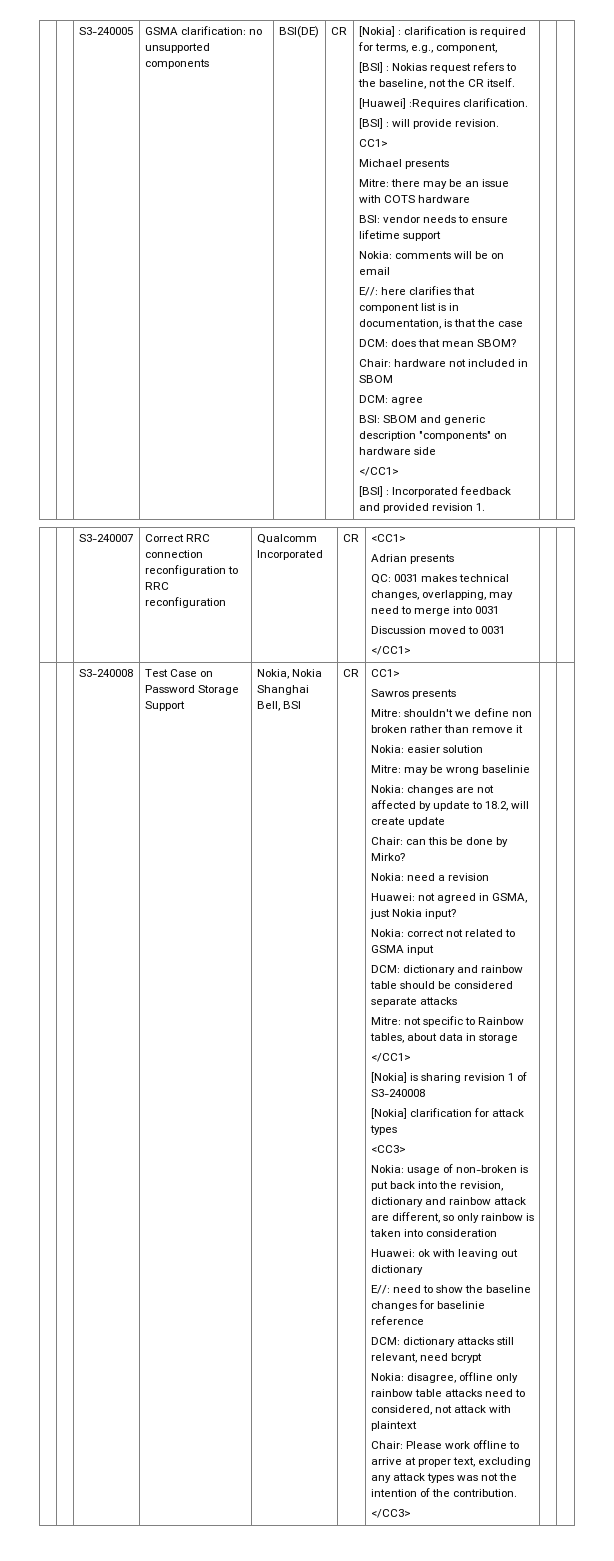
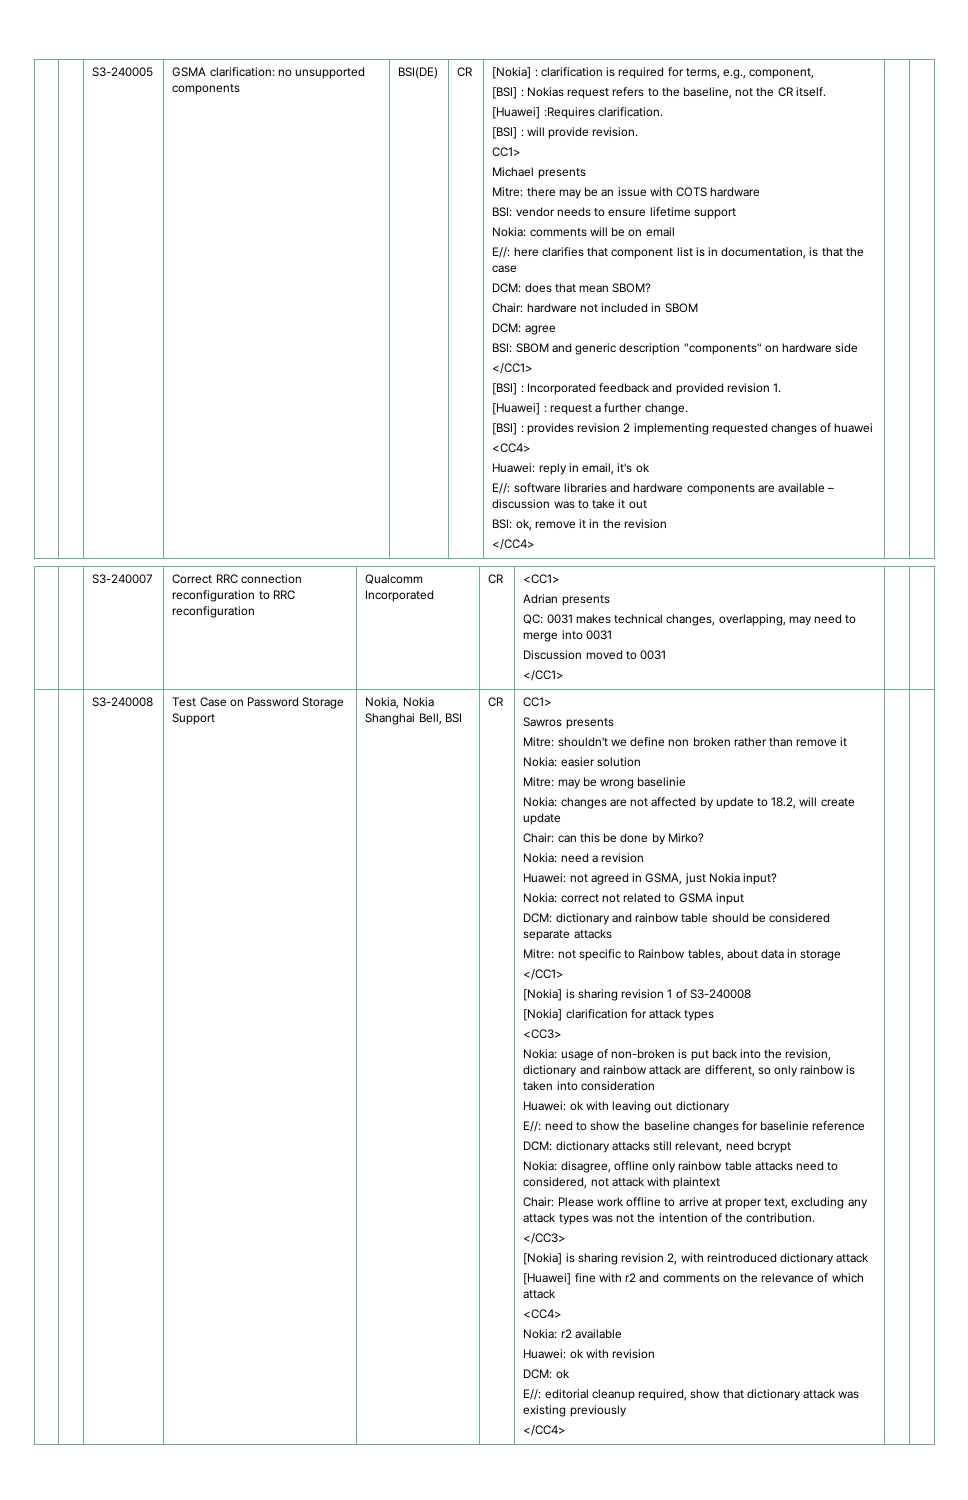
+ [Huawei] : request a further change.
+ [BSI] : provides revision 2 implementing requested changes of huawei
+ <CC4>
+ Huawei: reply in email, it's ok
+ E//: software libraries and hardware components are available – discussion was to take it out
+ BSI: ok, remove it in the revision
+ </CC4>
+ [Nokia] is sharing revision 2, with reintroduced dictionary attack
+ [Huawei] fine with r2 and comments on the relevance of which attack
+ <CC4>
+ Nokia: r2 available
+ Huawei: ok with revision
+ DCM: ok
+ E//: editorial cleanup required, show that dictionary attack was existing previously
+ </CC4>

